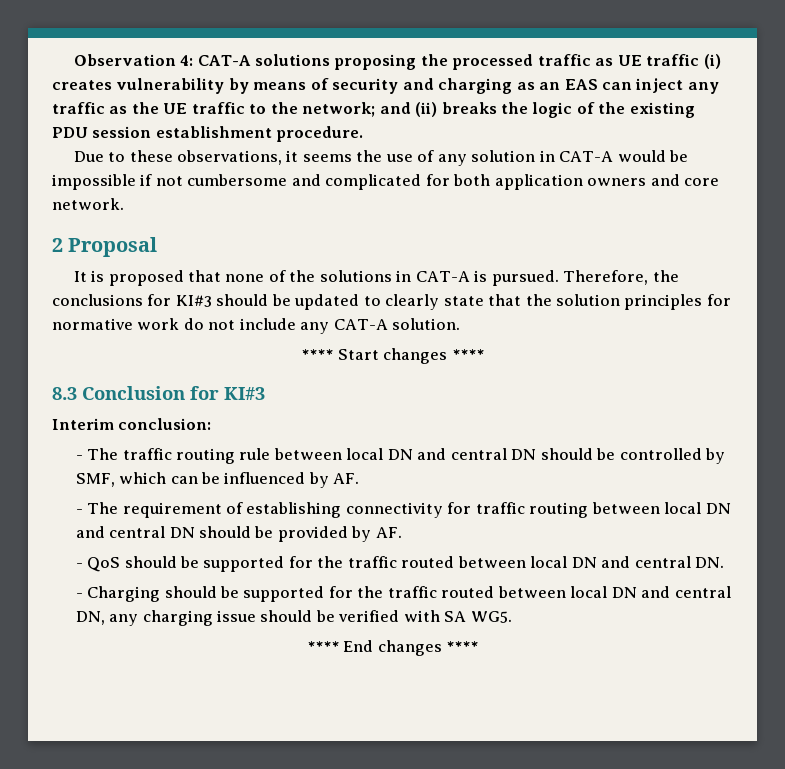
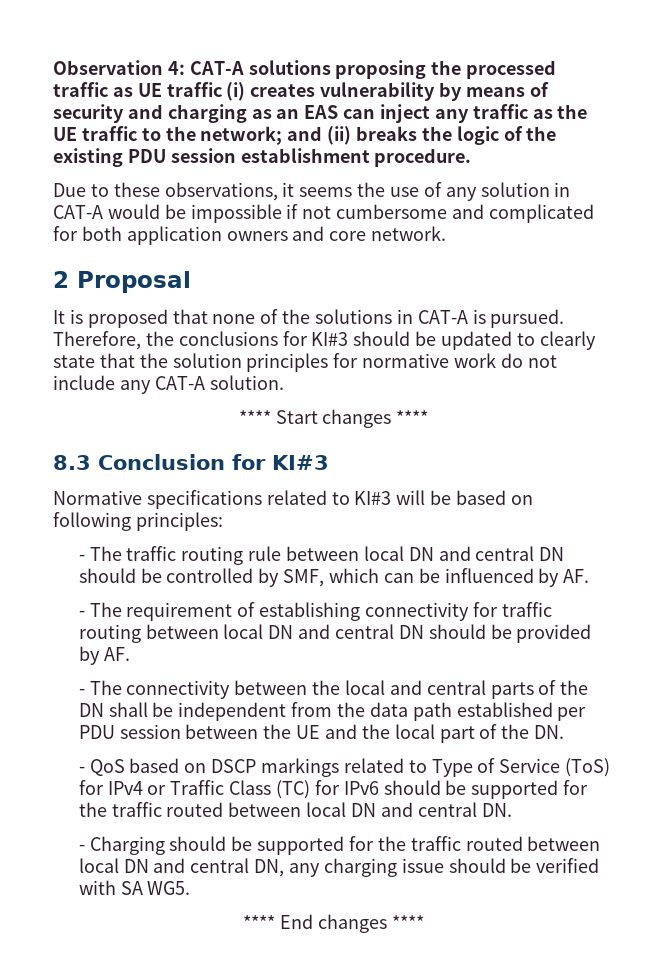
- Interim conclusion:
+ Normative specifications related to KI#3 will be based on following principles:
- - QoS should be supported for the traffic routed between local DN and central DN.
+ - The connectivity between the local and central parts of the DN shall be independent from the data path established per PDU session between the UE and the local part of the DN.
+ - QoS based on DSCP markings related to Type of Service (ToS) for IPv4 or Traffic Class (TC) for IPv6 should be supported for the traffic routed between local DN and central DN.

